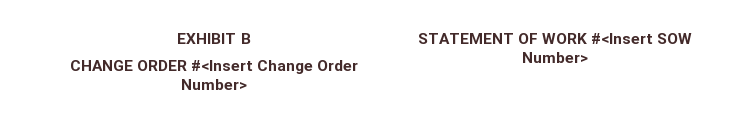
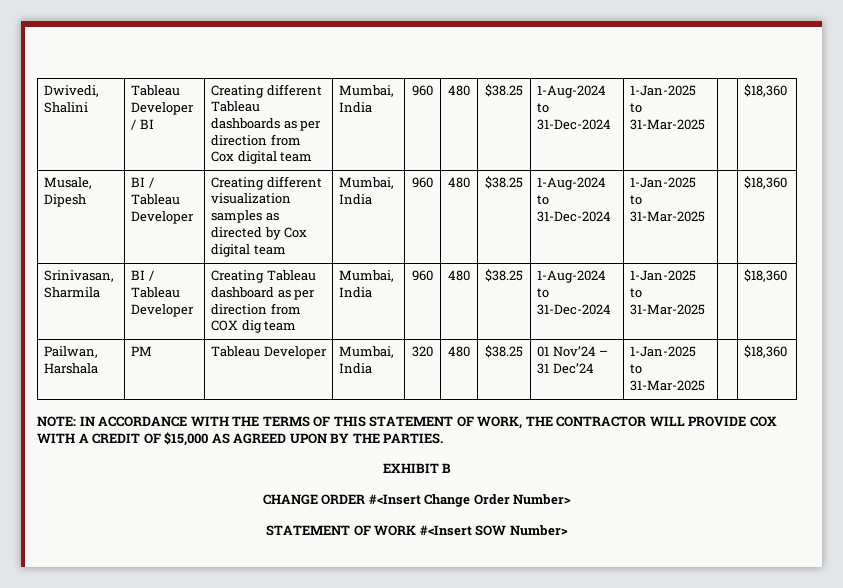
+ Dwivedi, Shalini | Tableau Developer / BI | Creating different Tableau dashboards as per direction from Cox digital team | Mumbai, India | 960 | 480 | $38.25 | 1-Aug-2024 to 31-Dec-2024 | 1-Jan-2025 to 31-Mar-2025 | | $18,360
+ Musale, Dipesh | BI / Tableau Developer | Creating different visualization samples as directed by Cox digital team | Mumbai, India | 960 | 480 | $38.25 | 1-Aug-2024 to 31-Dec-2024 | 1-Jan-2025 to 31-Mar-2025 | | $18,360
+ Srinivasan, Sharmila | BI / Tableau Developer | Creating Tableau dashboard as per direction from COX dig team | Mumbai, India | 960 | 480 | $38.25 | 1-Aug-2024 to 31-Dec-2024 | 1-Jan-2025 to 31-Mar-2025 | | $18,360
+ Pailwan, Harshala | PM | Tableau Developer | Mumbai, India | 320 | 480 | $38.25 | 01 Nov’24 – 31 Dec’24 | 1-Jan-2025 to 31-Mar-2025 | | $18,360
+ NOTE: IN ACCORDANCE WITH THE TERMS OF THIS STATEMENT OF WORK, THE CONTRACTOR WILL PROVIDE COX WITH A CREDIT OF $15,000 AS AGREED UPON BY THE PARTIES.

